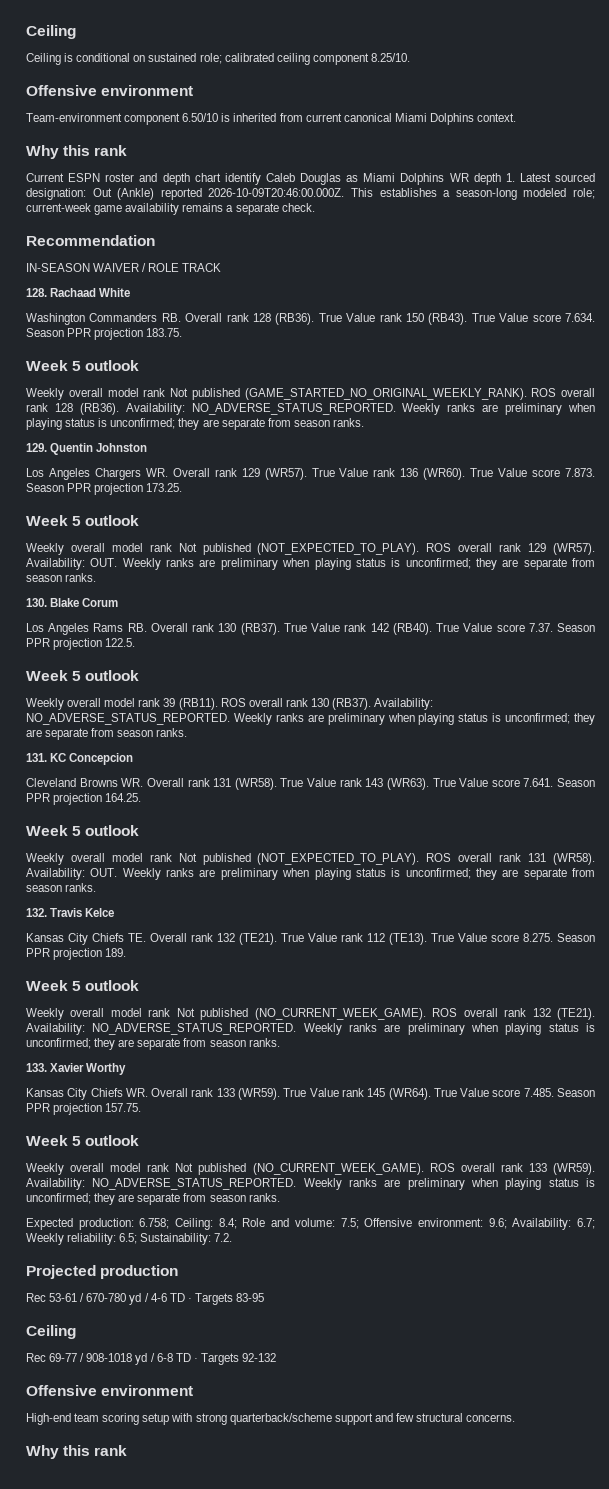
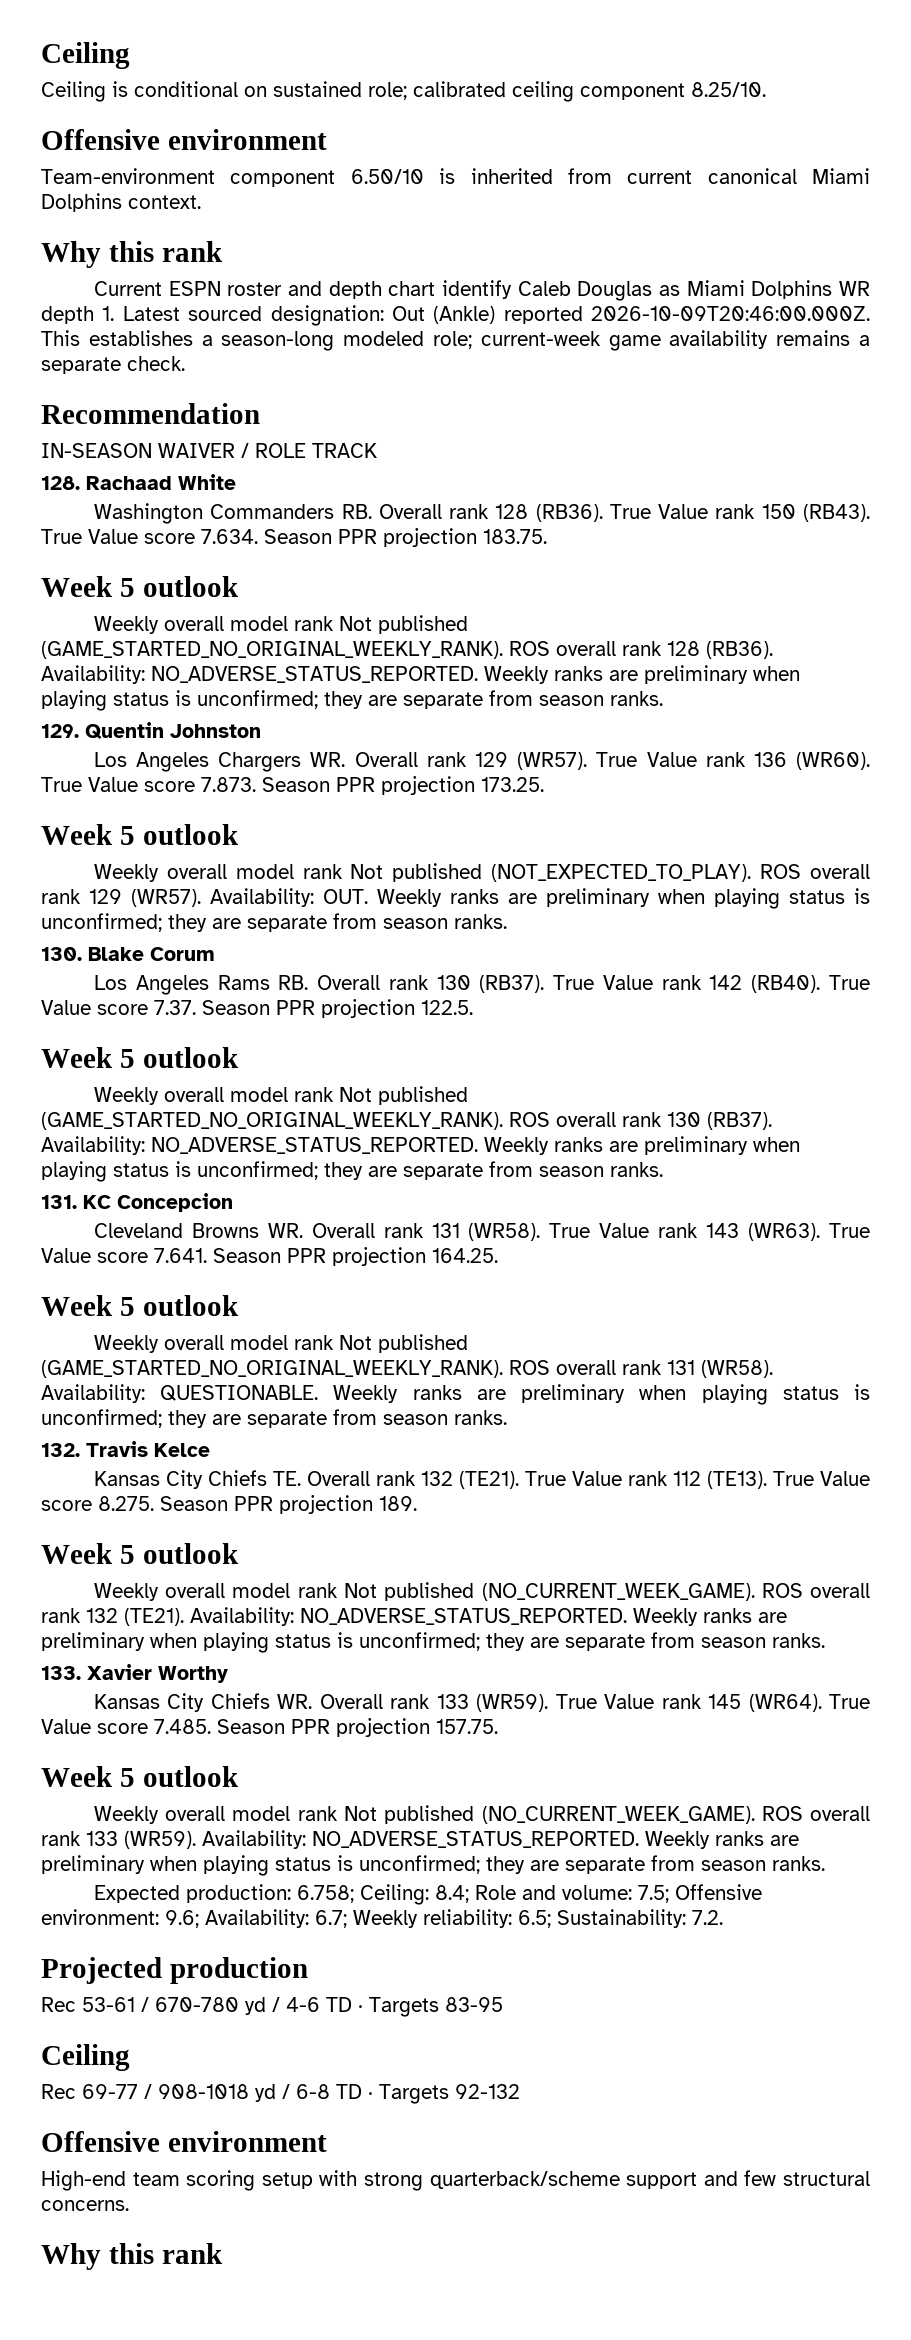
  True Value score 7.37. Season PPR projection 122.5.
  Week 5 outlook
- Weekly overall model rank 39 (RB11).
+ Weekly overall model rank Not published (GAME_STARTED_NO_ORIGINAL_WEEKLY_RANK).
  True Value score 7.641. Season PPR projection 164.25.
  Week 5 outlook
- Weekly overall model rank Not published (NOT_EXPECTED_TO_PLAY).
+ Weekly overall model rank Not published (GAME_STARTED_NO_ORIGINAL_WEEKLY_RANK).
- ROS overall rank 131 (WR58). Availability: OUT. Weekly ranks are preliminary when playing status is unconfirmed; they are separate from season ranks.
+ ROS overall rank 131 (WR58). Availability: QUESTIONABLE. Weekly ranks are preliminary when playing status is unconfirmed; they are separate from season ranks.

